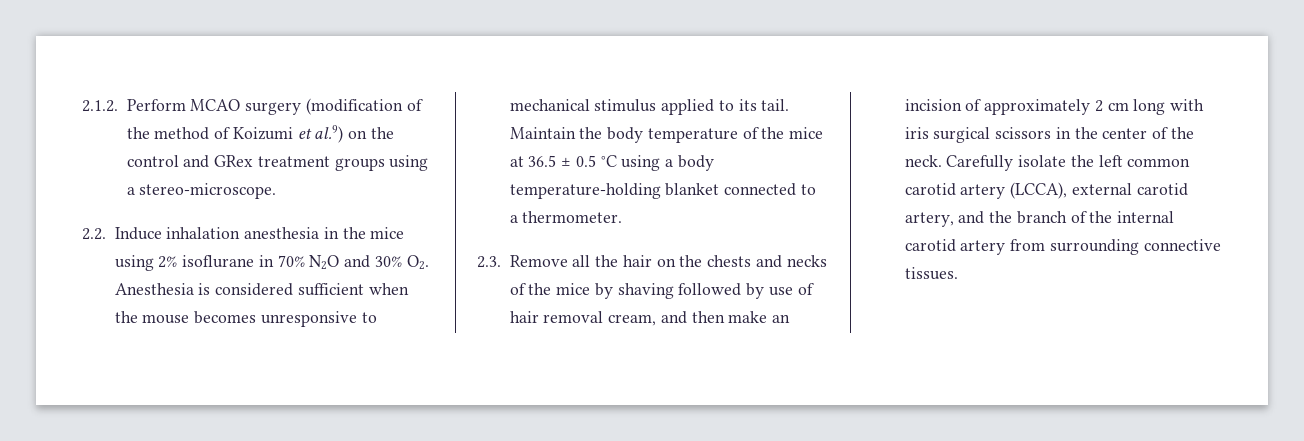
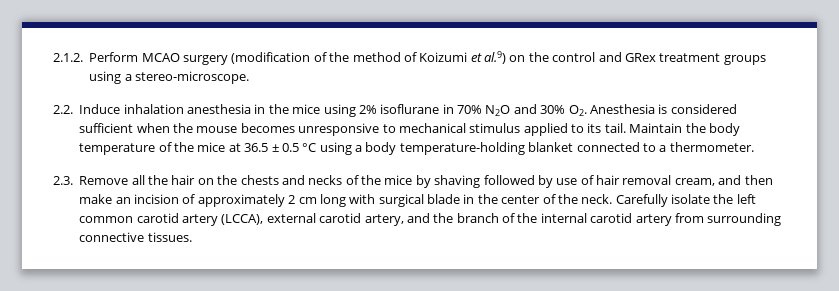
- 2.3. Remove all the hair on the chests and necks of the mice by shaving followed by use of hair removal cream, and then make an incision of approximately 2 cm long with iris surgical scissors in the center of the neck.
+ 2.3. Remove all the hair on the chests and necks of the mice by shaving followed by use of hair removal cream, and then make an incision of approximately 2 cm long with surgical blade in the center of the neck.

